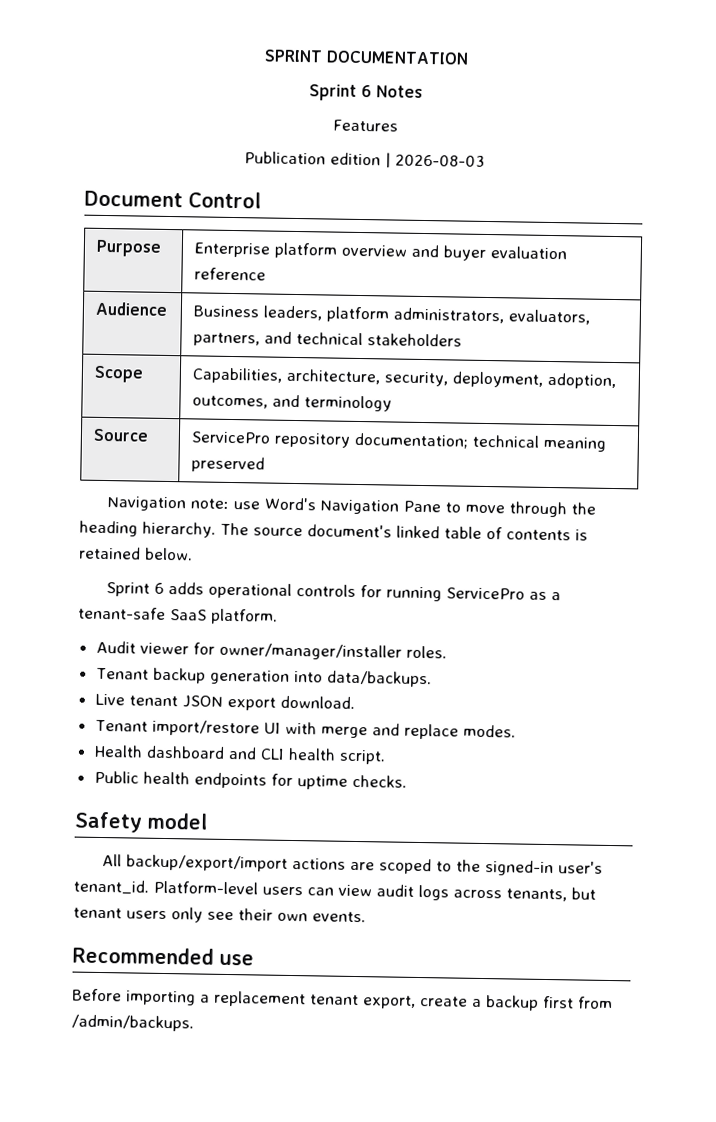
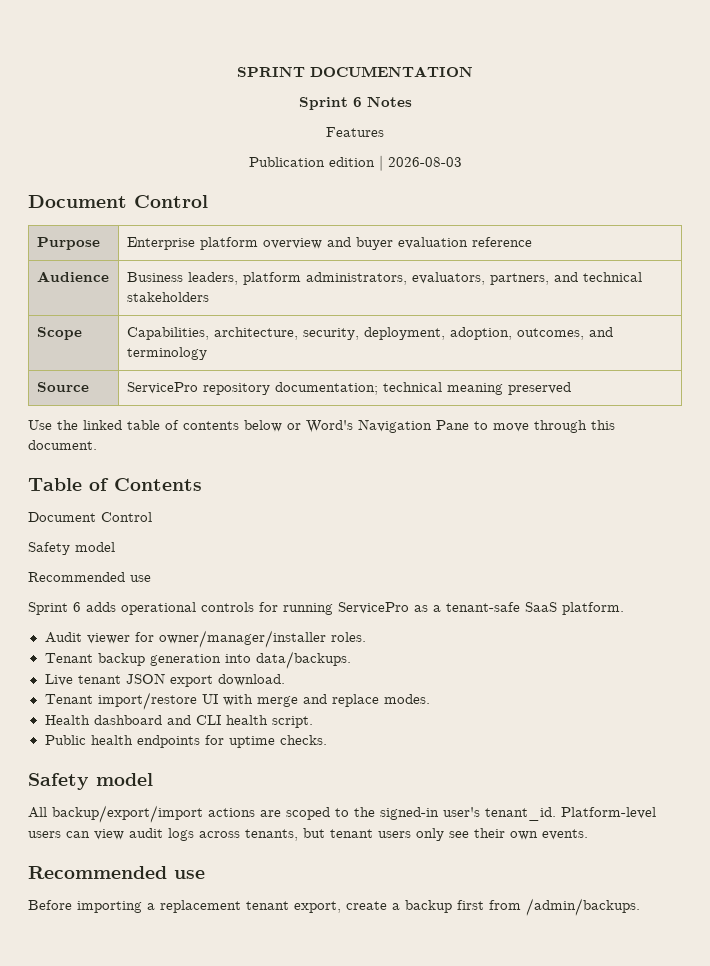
- Navigation note: use Word's Navigation Pane to move through the heading hierarchy. The source document's linked table of contents is retained below.
+ Use the linked table of contents below or Word's Navigation Pane to move through this document.
+ Table of Contents
+ Document Control
+ Safety model
+ Recommended use

